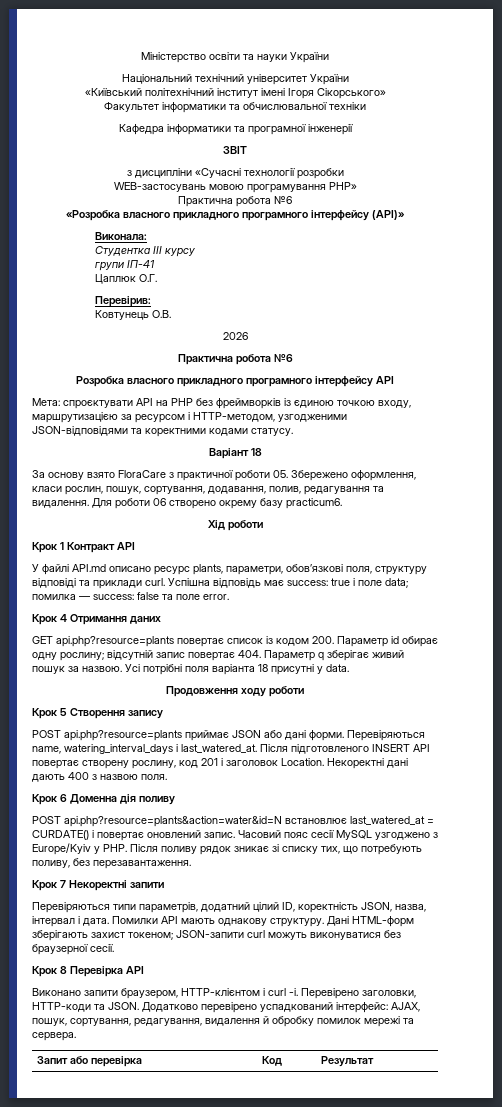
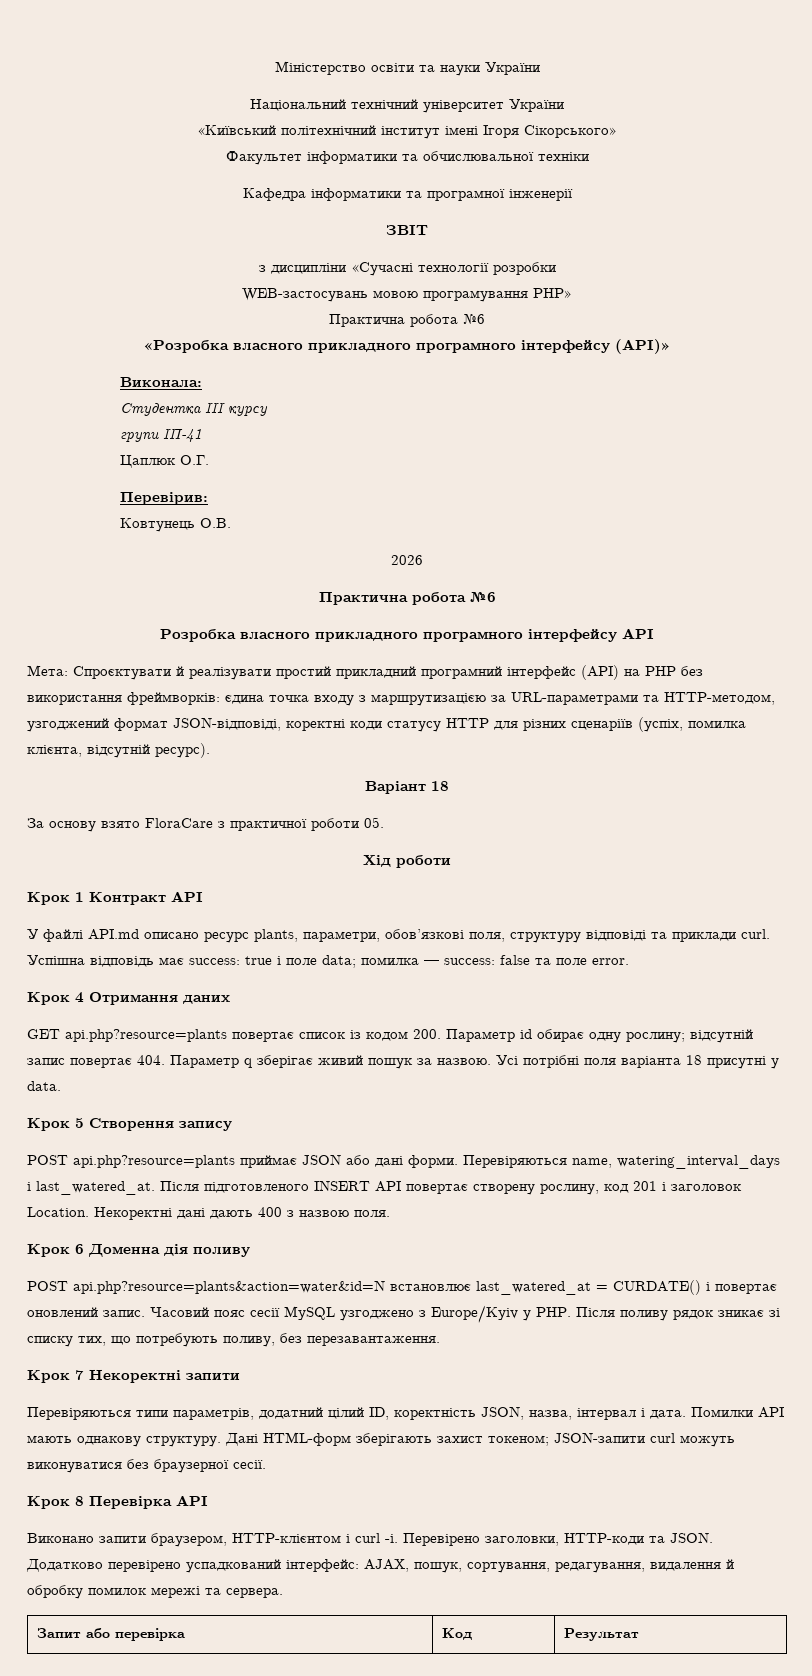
- Мета: спроєктувати API на PHP без фреймворків із єдиною точкою входу, маршрутизацією за ресурсом і HTTP-методом, узгодженими JSON-відповідями та коректними кодами статусу.
+ Мета: Спроєктувати й реалізувати простий прикладний програмний інтерфейс (API) на PHP без використання фреймворків: єдина точка входу з маршрутизацією за URL-параметрами та HTTP-методом, узгоджений формат JSON-відповіді, коректні коди статусу HTTP для різних сценаріїв (успіх, помилка клієнта, відсутній ресурс).
- За основу взято FloraCare з практичної роботи 05. Збережено оформлення, класи рослин, пошук, сортування, додавання, полив, редагування та видалення. Для роботи 06 створено окрему базу practicum6.
+ За основу взято FloraCare з практичної роботи 05.
- Продовження ходу роботи

